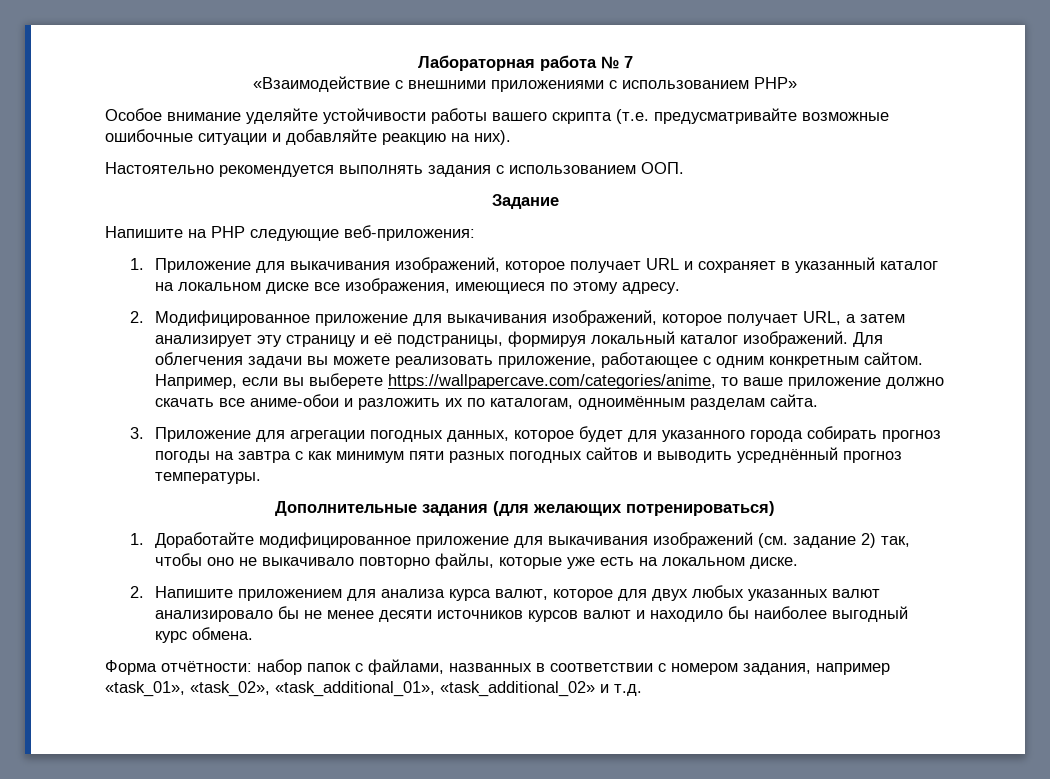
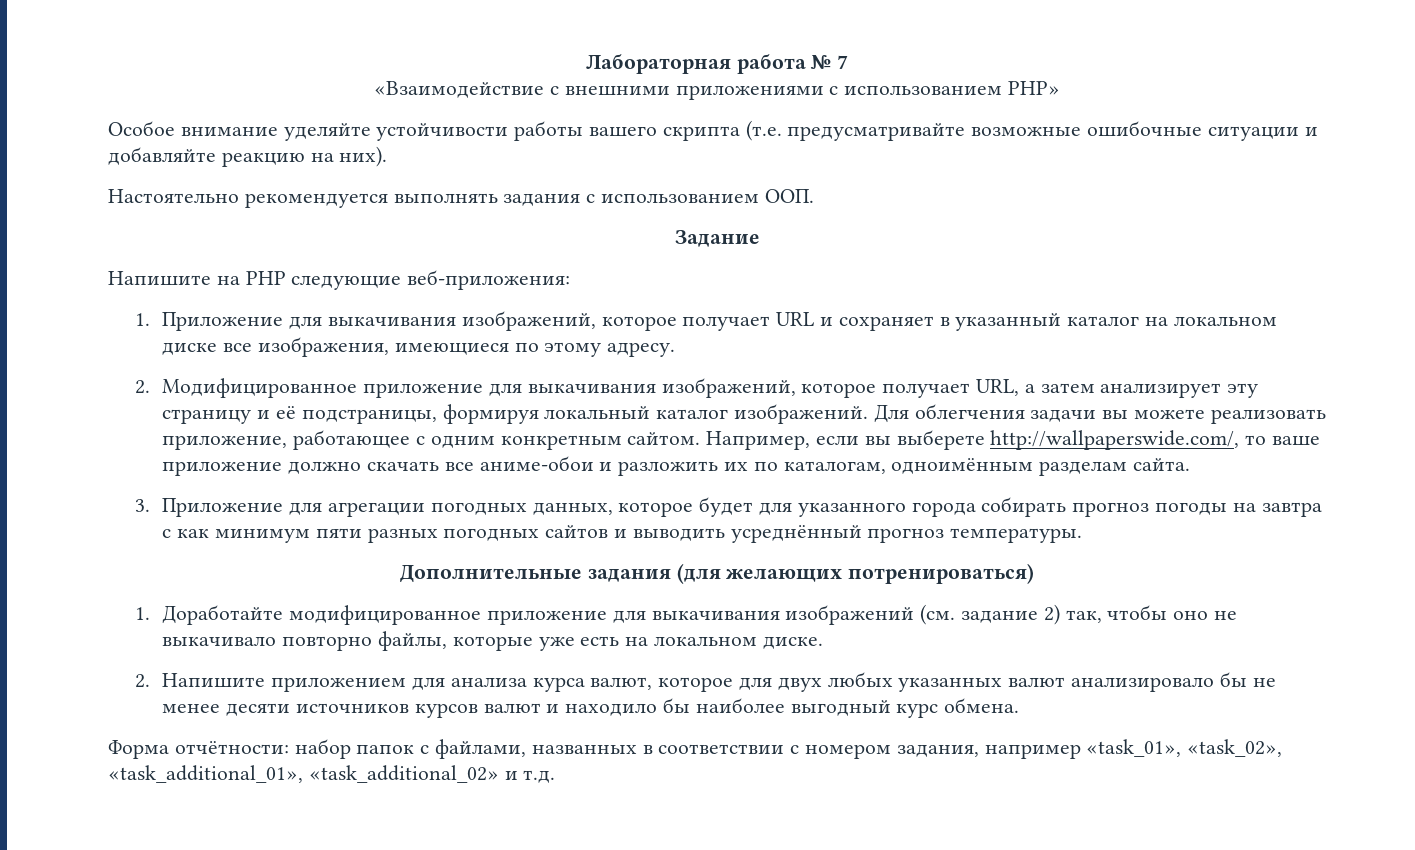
- Например, если вы выберете https://wallpapercave.com/categories/anime, то ваше приложение должно скачать все аниме-обои и разложить их по каталогам, одноимённым разделам сайта.
+ Например, если вы выберете http://wallpaperswide.com/, то ваше приложение должно скачать все аниме-обои и разложить их по каталогам, одноимённым разделам сайта.

